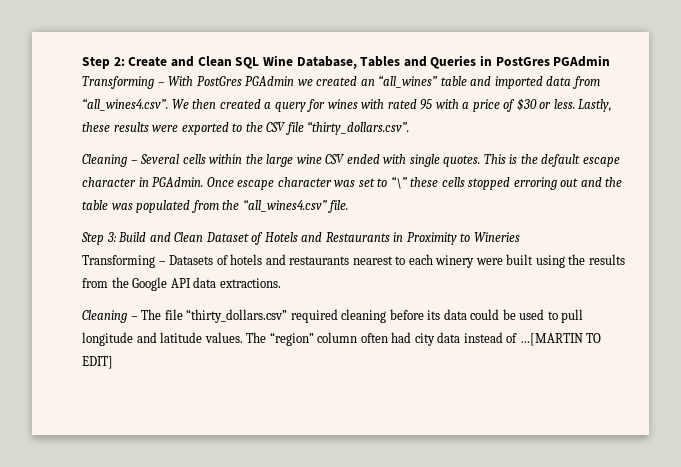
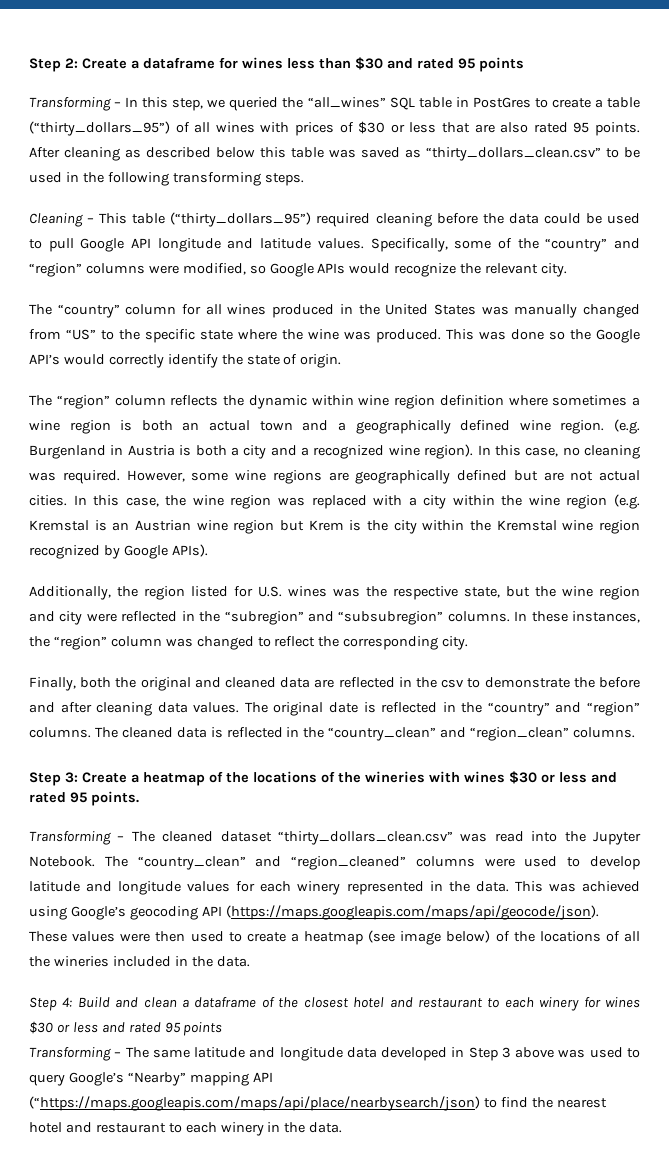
- Step 2: Create and Clean SQL Wine Database, Tables and Queries in PostGres PGAdmin
- Transforming – With PostGres PGAdmin we created an “all_wines” table and imported data from “all_wines4.csv”. We then created a query for wines with rated 95 with a price of $30 or less. Lastly, these results were exported to the CSV file “thirty_dollars.csv”.
- Cleaning – Several cells within the large wine CSV ended with single quotes. This is the default escape character in PGAdmin. Once escape character was set to “\” these cells stopped erroring out and the table was populated from the “all_wines4.csv” file.
- Step 3: Build and Clean Dataset of Hotels and Restaurants in Proximity to Wineries
- Transforming – Datasets of hotels and restaurants nearest to each winery were built using the results from the Google API data extractions.
- Cleaning – The file “thirty_dollars.csv” required cleaning before its data could be used to pull longitude and latitude values.
+ Step 2: Create a dataframe for wines less than $30 and rated 95 points
+ Transforming – In this step, we queried the “all_wines” SQL table in PostGres to create a table (“thirty_dollars_95”) of all wines with prices of $30 or less that are also rated 95 points. After cleaning as described below this table was saved as “thirty_dollars_clean.csv” to be used in the following transforming steps.
+ Cleaning – This table (“thirty_dollars_95”) required cleaning before the data could be used to pull Google API longitude and latitude values.
- The “region” column often had city data instead of …[MARTIN TO EDIT]
+ Specifically, some of the “country” and “region” columns were modified, so Google APIs would recognize the relevant city.
+ The “country” column for all wines produced in the United States was manually changed from “US” to the specific state where the wine was produced. This was done so the Google API’s would correctly identify the state of origin.
+ The “region” column reflects the dynamic within wine region definition where sometimes a wine region is both an actual town and a geographically defined wine region. (e.g. Burgenland in Austria is both a city and a recognized wine region). In this case, no cleaning was required. However, some wine regions are geographically defined but are not actual cities. In this case, the wine region was replaced with a city within the wine region (e.g. Kremstal is an Austrian wine region but Krem is the city within the Kremstal wine region recognized by Google APIs).
+ Additionally, the region listed for U.S. wines was the respective state, but the wine region and city were reflected in the “subregion” and “subsubregion” columns. In these instances, the “region” column was changed to reflect the corresponding city.
+ Finally, both the original and cleaned data are reflected in the csv to demonstrate the before and after cleaning data values. The original date is reflected in the “country” and “region” columns. The cleaned data is reflected in the “country_clean” and “region_clean” columns.
+ Step 3: Create a heatmap of the locations of the wineries with wines $30 or less and rated 95 points.
+ Transforming – The cleaned dataset “thirty_dollars_clean.csv” was read into the Jupyter Notebook. The “country_clean” and “region_cleaned” columns were used to develop latitude and longitude values for each winery represented in the data. This was achieved using Google’s geocoding API (https://maps.googleapis.com/maps/api/geocode/json). These values were then used to create a heatmap (see image below) of the locations of all the wineries included in the data.
+ Step 4: Build and clean a dataframe of the closest hotel and restaurant to each winery for wines $30 or less and rated 95 points
+ Transforming – The same latitude and longitude data developed in Step 3 above was used to query Google’s “Nearby” mapping API (“https://maps.googleapis.com/maps/api/place/nearbysearch/json) to find the nearest hotel and restaurant to each winery in the data.

